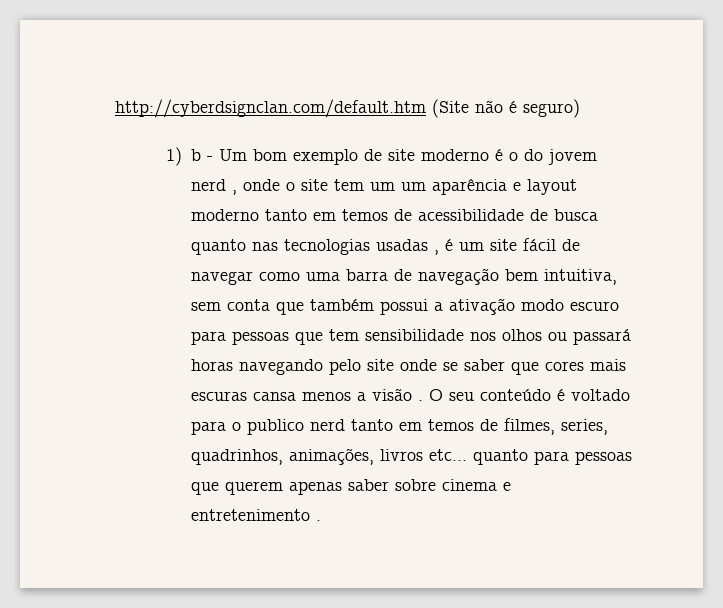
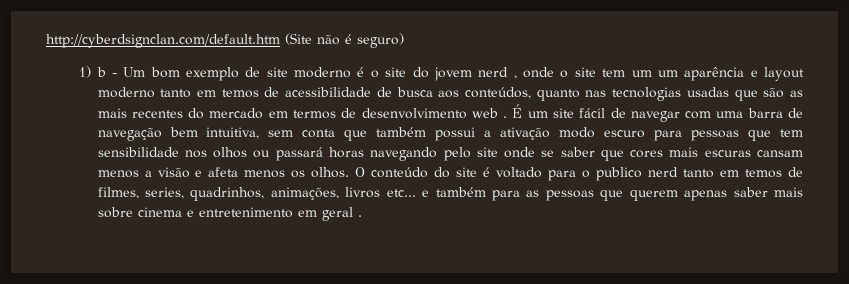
- 1) b - Um bom exemplo de site moderno é o do jovem nerd , onde o site tem um um aparência e layout moderno tanto em temos de acessibilidade de busca quanto nas tecnologias usadas , é um site fácil de navegar como uma barra de navegação bem intuitiva, sem conta que também possui a ativação modo escuro para pessoas que tem sensibilidade nos olhos ou passará horas navegando pelo site onde se saber que cores mais escuras cansa menos a visão . O seu conteúdo é voltado para o publico nerd tanto em temos de filmes, series, quadrinhos, animações, livros etc... quanto para pessoas que querem apenas saber sobre cinema e entretenimento .
+ 1) b - Um bom exemplo de site moderno é o site do jovem nerd , onde o site tem um um aparência e layout moderno tanto em temos de acessibilidade de busca aos conteúdos, quanto nas tecnologias usadas que são as mais recentes do mercado em termos de desenvolvimento web . É um site fácil de navegar com uma barra de navegação bem intuitiva, sem conta que também possui a ativação modo escuro para pessoas que tem sensibilidade nos olhos ou passará horas navegando pelo site onde se saber que cores mais escuras cansam menos a visão e afeta menos os olhos. O conteúdo do site é voltado para o publico nerd tanto em temos de filmes, series, quadrinhos, animações, livros etc... e também para as pessoas que querem apenas saber mais sobre cinema e entretenimento em geral .

